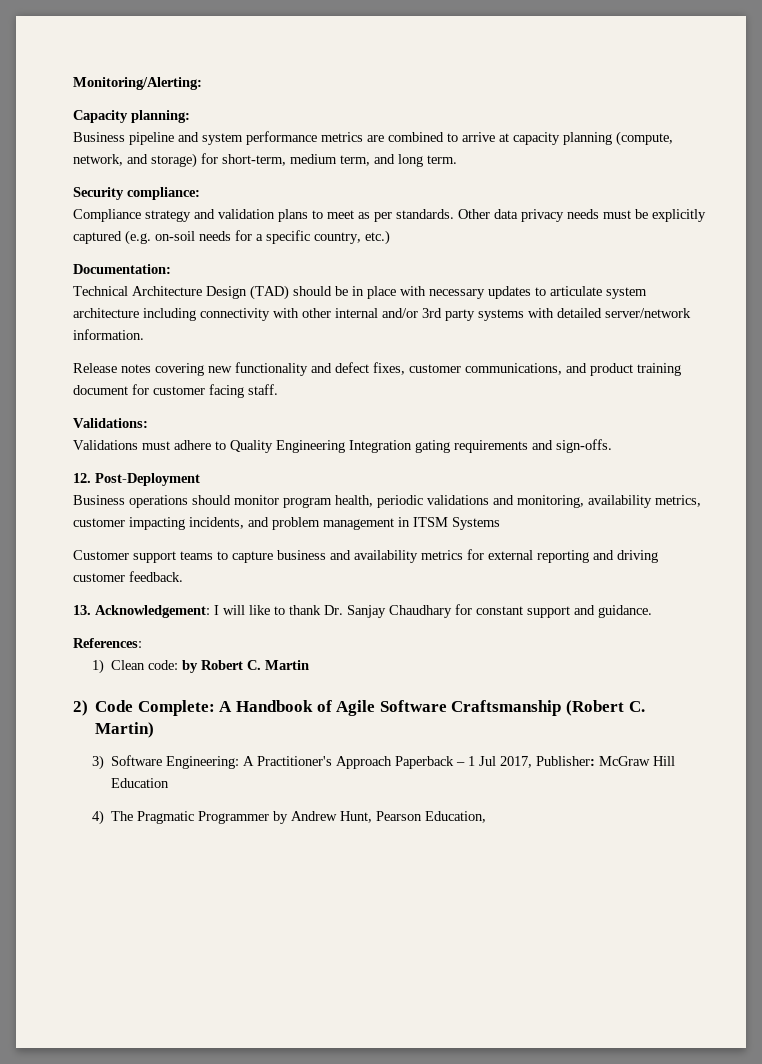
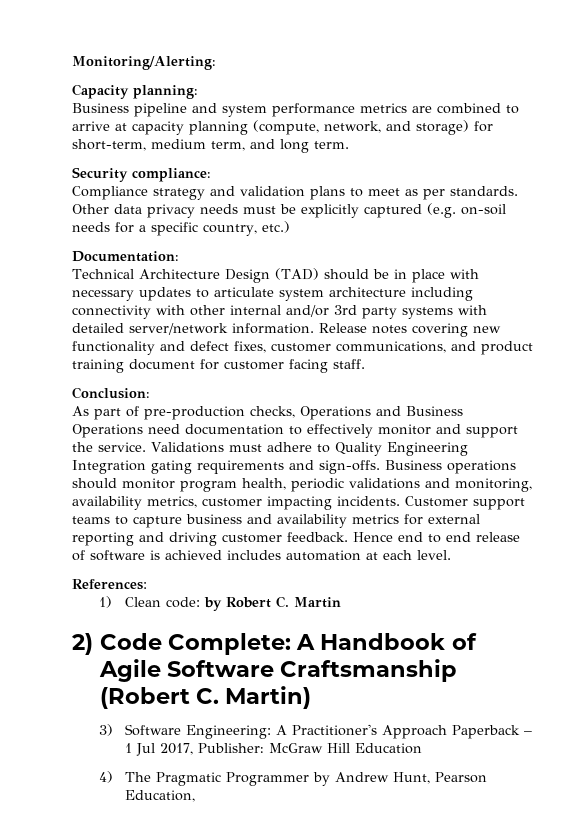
- Technical Architecture Design (TAD) should be in place with necessary updates to articulate system architecture including connectivity with other internal and/or 3rd party systems with detailed server/network information.
- Release notes covering new functionality and defect fixes, customer communications, and product training document for customer facing staff.
+ Technical Architecture Design (TAD) should be in place with necessary updates to articulate system architecture including connectivity with other internal and/or 3rd party systems with detailed server/network information. Release notes covering new functionality and defect fixes, customer communications, and product training document for customer facing staff.
- Validations:
- Validations must adhere to Quality Engineering Integration gating requirements and sign-offs.
- 12. Post-Deployment
- Business operations should monitor program health, periodic validations and monitoring, availability metrics, customer impacting incidents, and problem management in ITSM Systems
- Customer support teams to capture business and availability metrics for external reporting and driving customer feedback.
- 13. Acknowledgement: I will like to thank Dr. Sanjay Chaudhary for constant support and guidance.
+ Conclusion:
+ As part of pre-production checks, Operations and Business Operations need documentation to effectively monitor and support the service. Validations must adhere to Quality Engineering Integration gating requirements and sign-offs. Business operations should monitor program health, periodic validations and monitoring, availability metrics, customer impacting incidents. Customer support teams to capture business and availability metrics for external reporting and driving customer feedback. Hence end to end release of software is achieved includes automation at each level.

